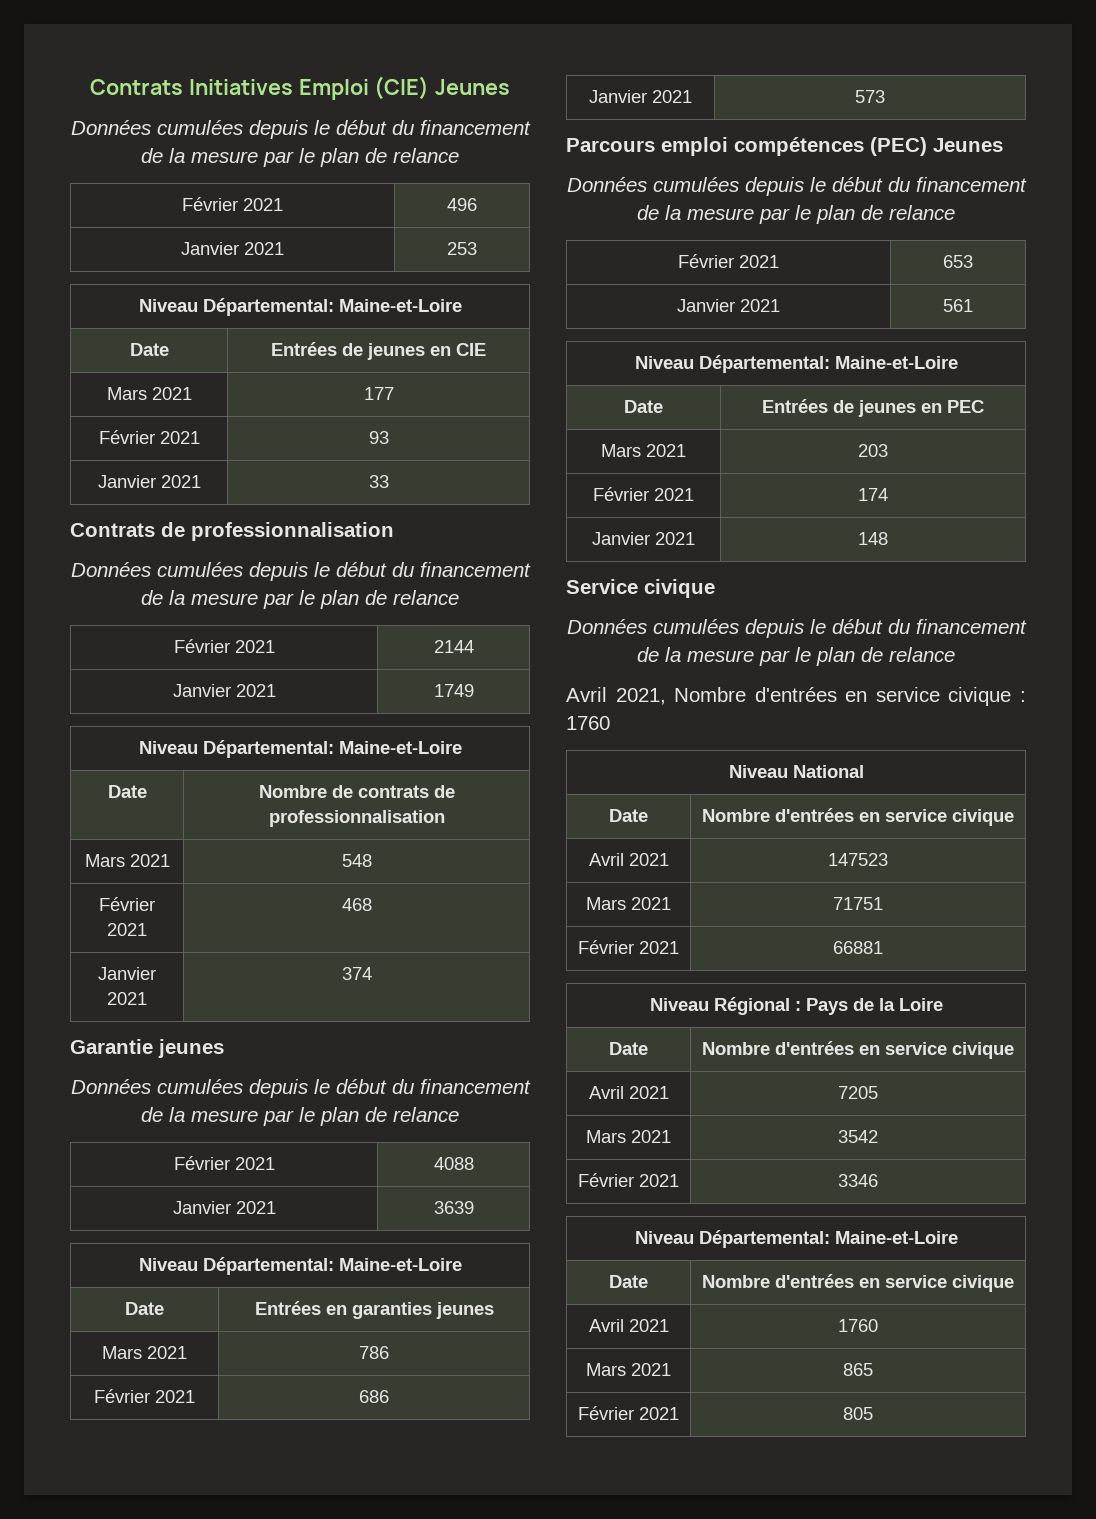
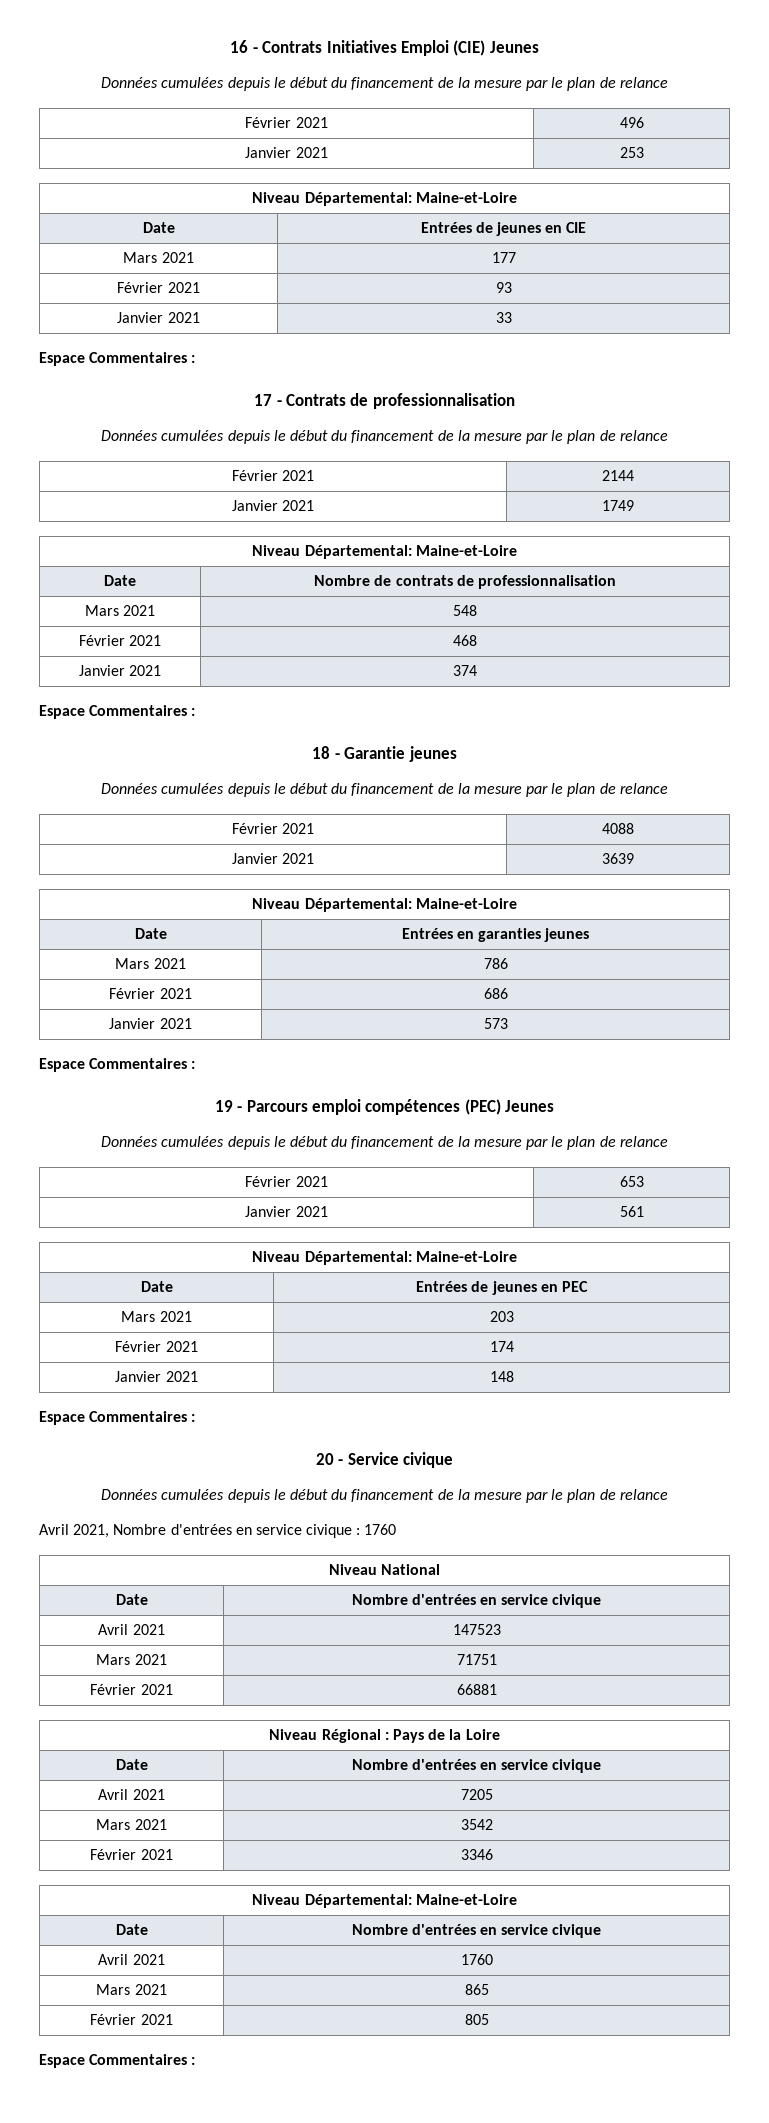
- Contrats Initiatives Emploi (CIE) Jeunes
+ 16 - Contrats Initiatives Emploi (CIE) Jeunes
  Janvier 2021 | 33
- Contrats de professionnalisation
+ Espace Commentaires :
+ 17 - Contrats de professionnalisation
  Janvier 2021 | 374
- Garantie jeunes
+ Espace Commentaires :
+ 18 - Garantie jeunes
  Janvier 2021 | 573
- Parcours emploi compétences (PEC) Jeunes
+ Espace Commentaires :
+ 19 - Parcours emploi compétences (PEC) Jeunes
  Janvier 2021 | 148
- Service civique
+ Espace Commentaires :
+ 20 - Service civique
  Février 2021 | 805
+ Espace Commentaires :

